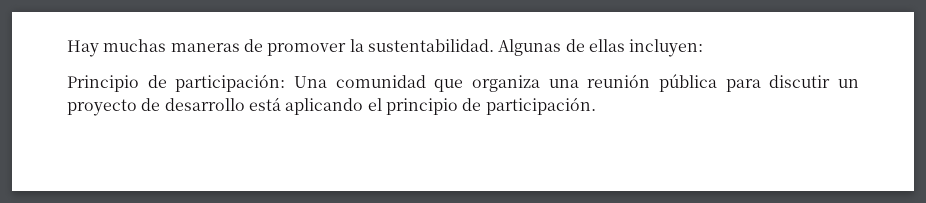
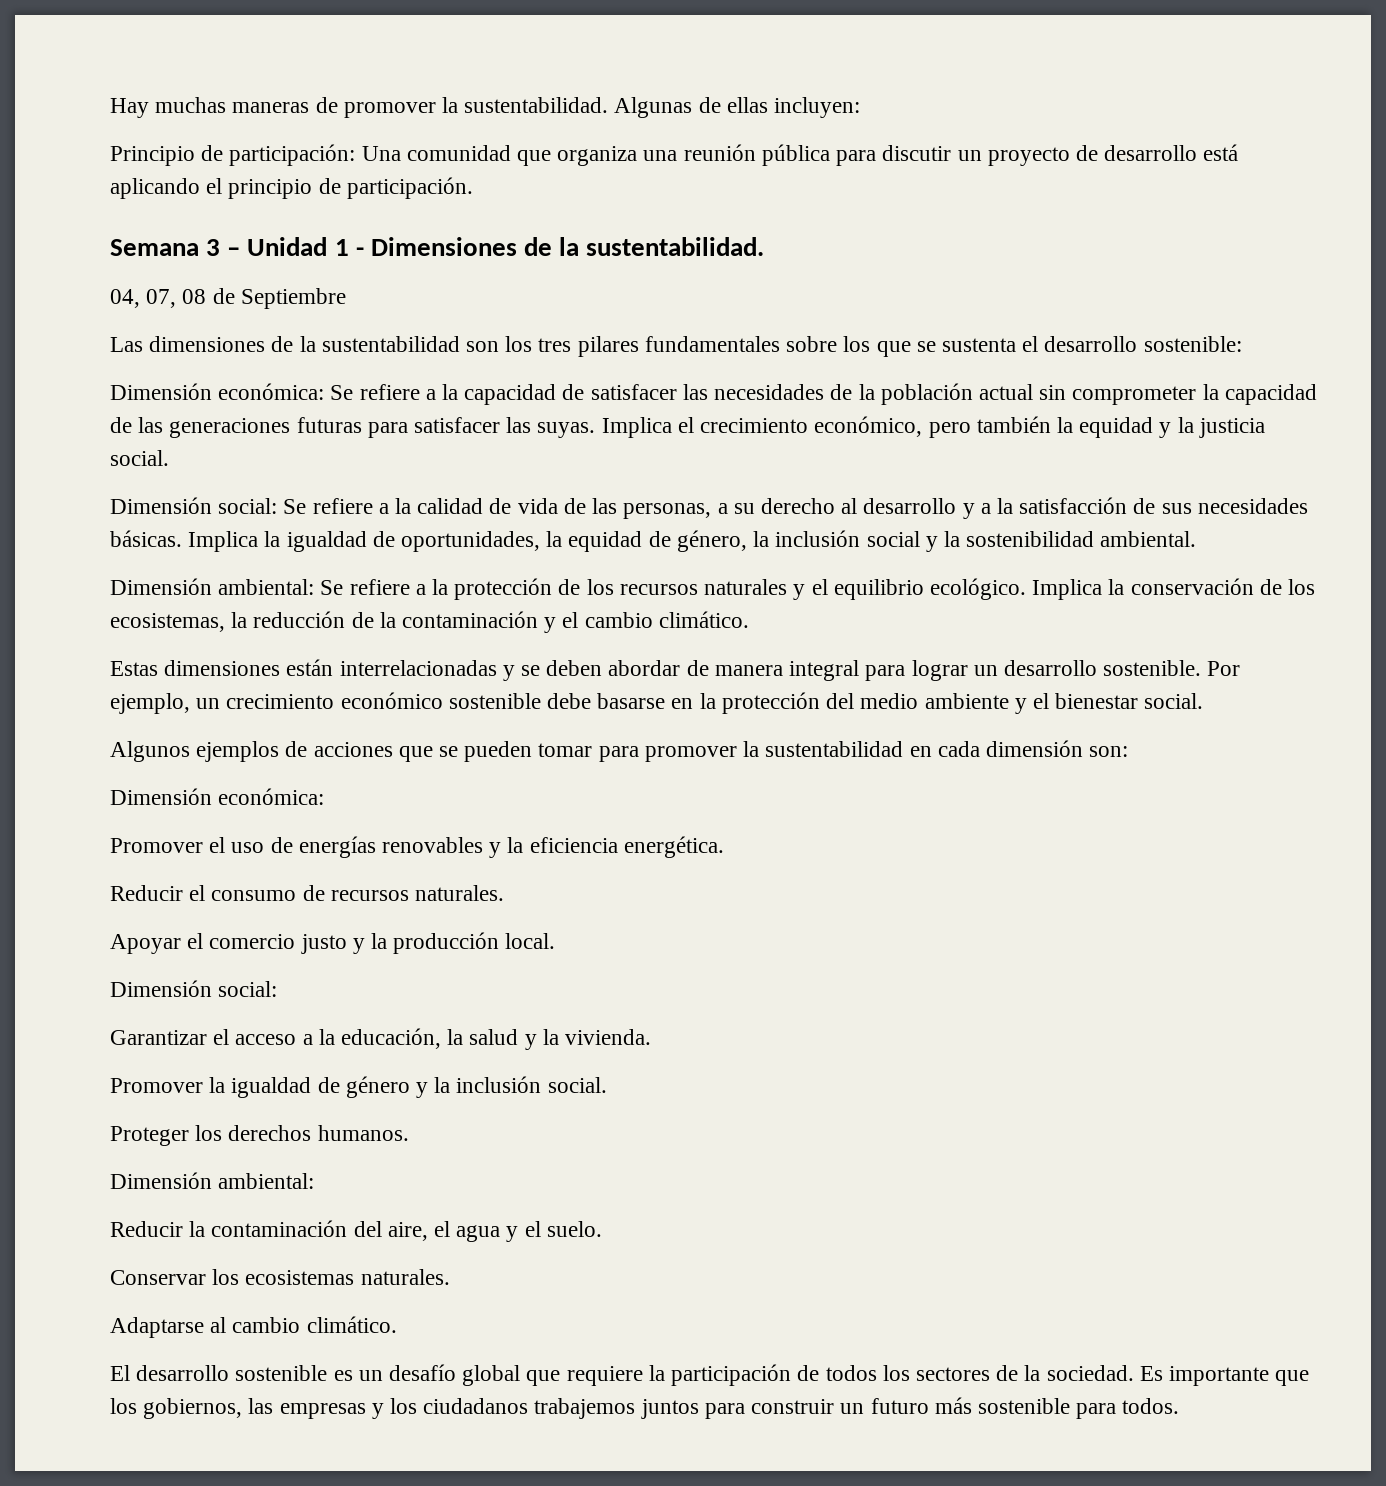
+ Semana 3 – Unidad 1 - Dimensiones de la sustentabilidad.
+ 04, 07, 08 de Septiembre
+ Las dimensiones de la sustentabilidad son los tres pilares fundamentales sobre los que se sustenta el desarrollo sostenible:
+ Dimensión económica: Se refiere a la capacidad de satisfacer las necesidades de la población actual sin comprometer la capacidad de las generaciones futuras para satisfacer las suyas. Implica el crecimiento económico, pero también la equidad y la justicia social.
+ Dimensión social: Se refiere a la calidad de vida de las personas, a su derecho al desarrollo y a la satisfacción de sus necesidades básicas. Implica la igualdad de oportunidades, la equidad de género, la inclusión social y la sostenibilidad ambiental.
+ Dimensión ambiental: Se refiere a la protección de los recursos naturales y el equilibrio ecológico. Implica la conservación de los ecosistemas, la reducción de la contaminación y el cambio climático.
+ Estas dimensiones están interrelacionadas y se deben abordar de manera integral para lograr un desarrollo sostenible. Por ejemplo, un crecimiento económico sostenible debe basarse en la protección del medio ambiente y el bienestar social.
+ Algunos ejemplos de acciones que se pueden tomar para promover la sustentabilidad en cada dimensión son:
+ Dimensión económica:
+ Promover el uso de energías renovables y la eficiencia energética.
+ Reducir el consumo de recursos naturales.
+ Apoyar el comercio justo y la producción local.
+ Dimensión social:
+ Garantizar el acceso a la educación, la salud y la vivienda.
+ Promover la igualdad de género y la inclusión social.
+ Proteger los derechos humanos.
+ Dimensión ambiental:
+ Reducir la contaminación del aire, el agua y el suelo.
+ Conservar los ecosistemas naturales.
+ Adaptarse al cambio climático.
+ El desarrollo sostenible es un desafío global que requiere la participación de todos los sectores de la sociedad. Es importante que los gobiernos, las empresas y los ciudadanos trabajemos juntos para construir un futuro más sostenible para todos.

